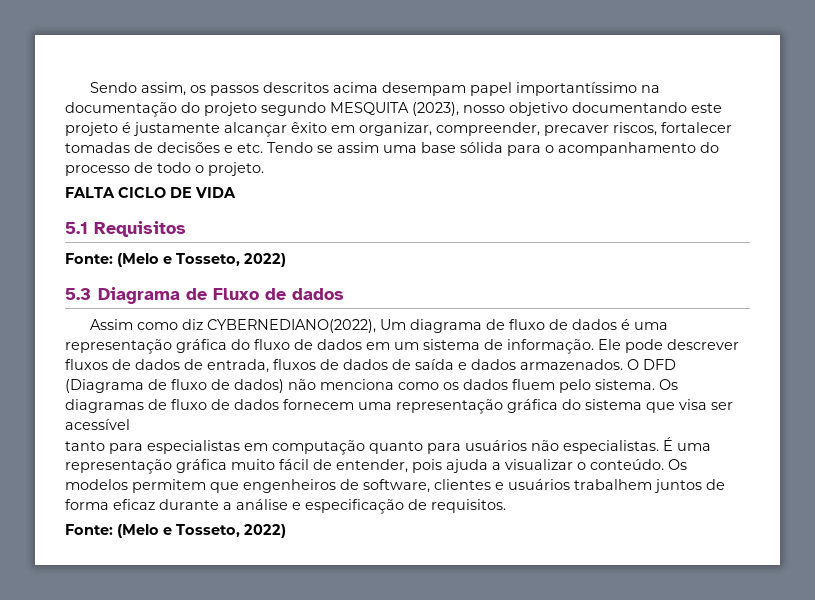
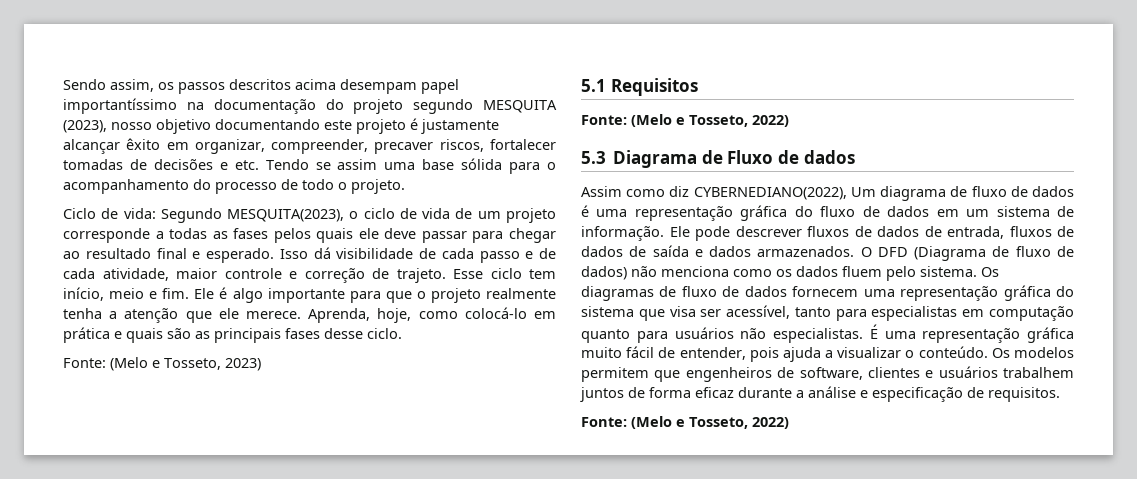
- FALTA CICLO DE VIDA
+ Ciclo de vida: Segundo MESQUITA(2023), o ciclo de vida de um projeto corresponde a todas as fases pelos quais ele deve passar para chegar ao resultado final e esperado. Isso dá visibilidade de cada passo e de cada atividade, maior controle e correção de trajeto. Esse ciclo tem início, meio e fim. Ele é algo importante para que o projeto realmente tenha a atenção que ele merece. Aprenda, hoje, como colocá-lo em prática e quais são as principais fases desse ciclo.
+ Fonte: (Melo e Tosseto, 2023)
- Os diagramas de fluxo de dados fornecem uma representação gráfica do sistema que visa ser acessível
- tanto para especialistas em computação quanto para usuários não especialistas.
+ Os diagramas de fluxo de dados fornecem uma representação gráfica do sistema que visa ser acessível, tanto para especialistas em computação quanto para usuários não especialistas.

